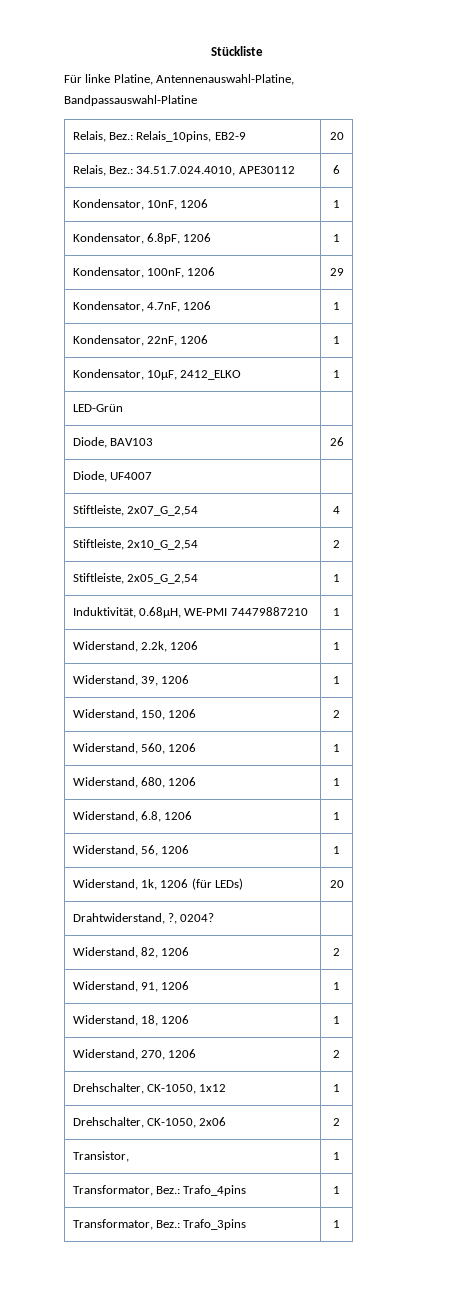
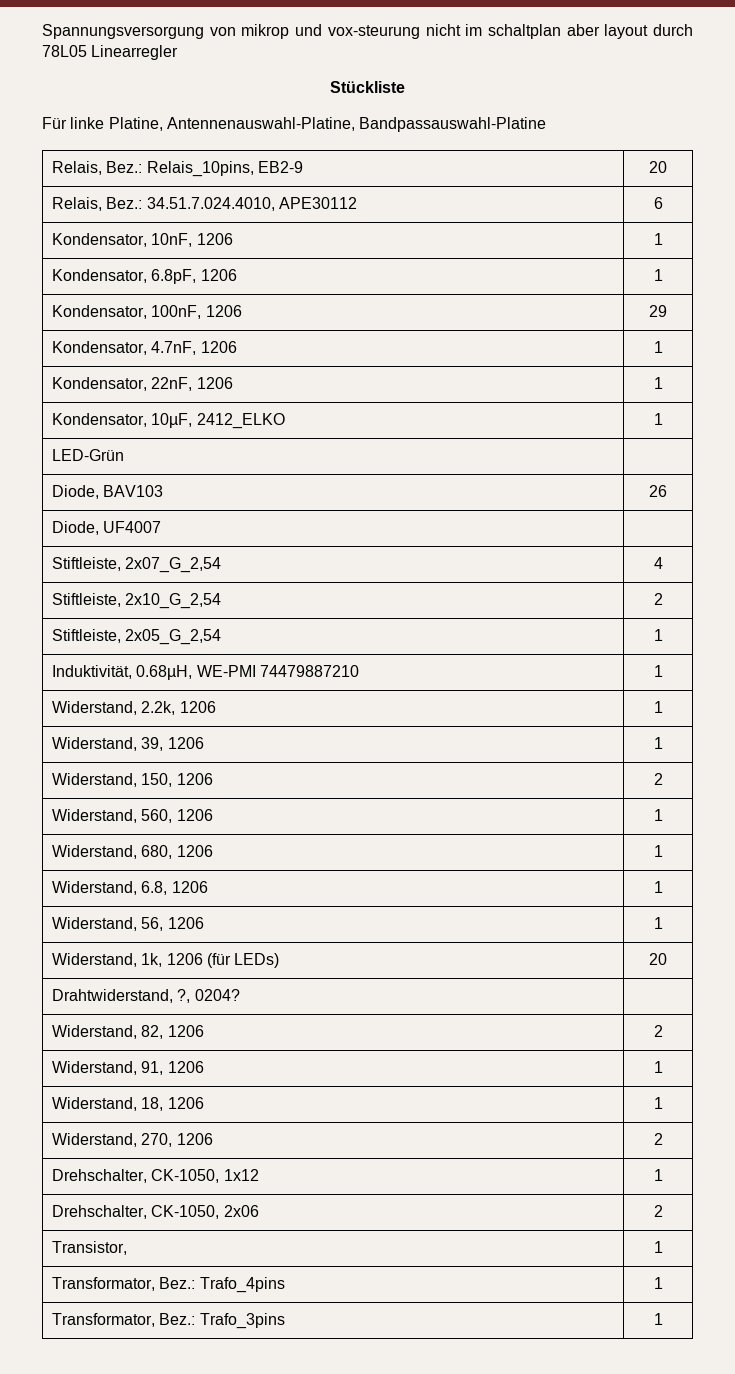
+ Spannungsversorgung von mikrop und vox-steurung nicht im schaltplan aber layout durch 78L05 Linearregler

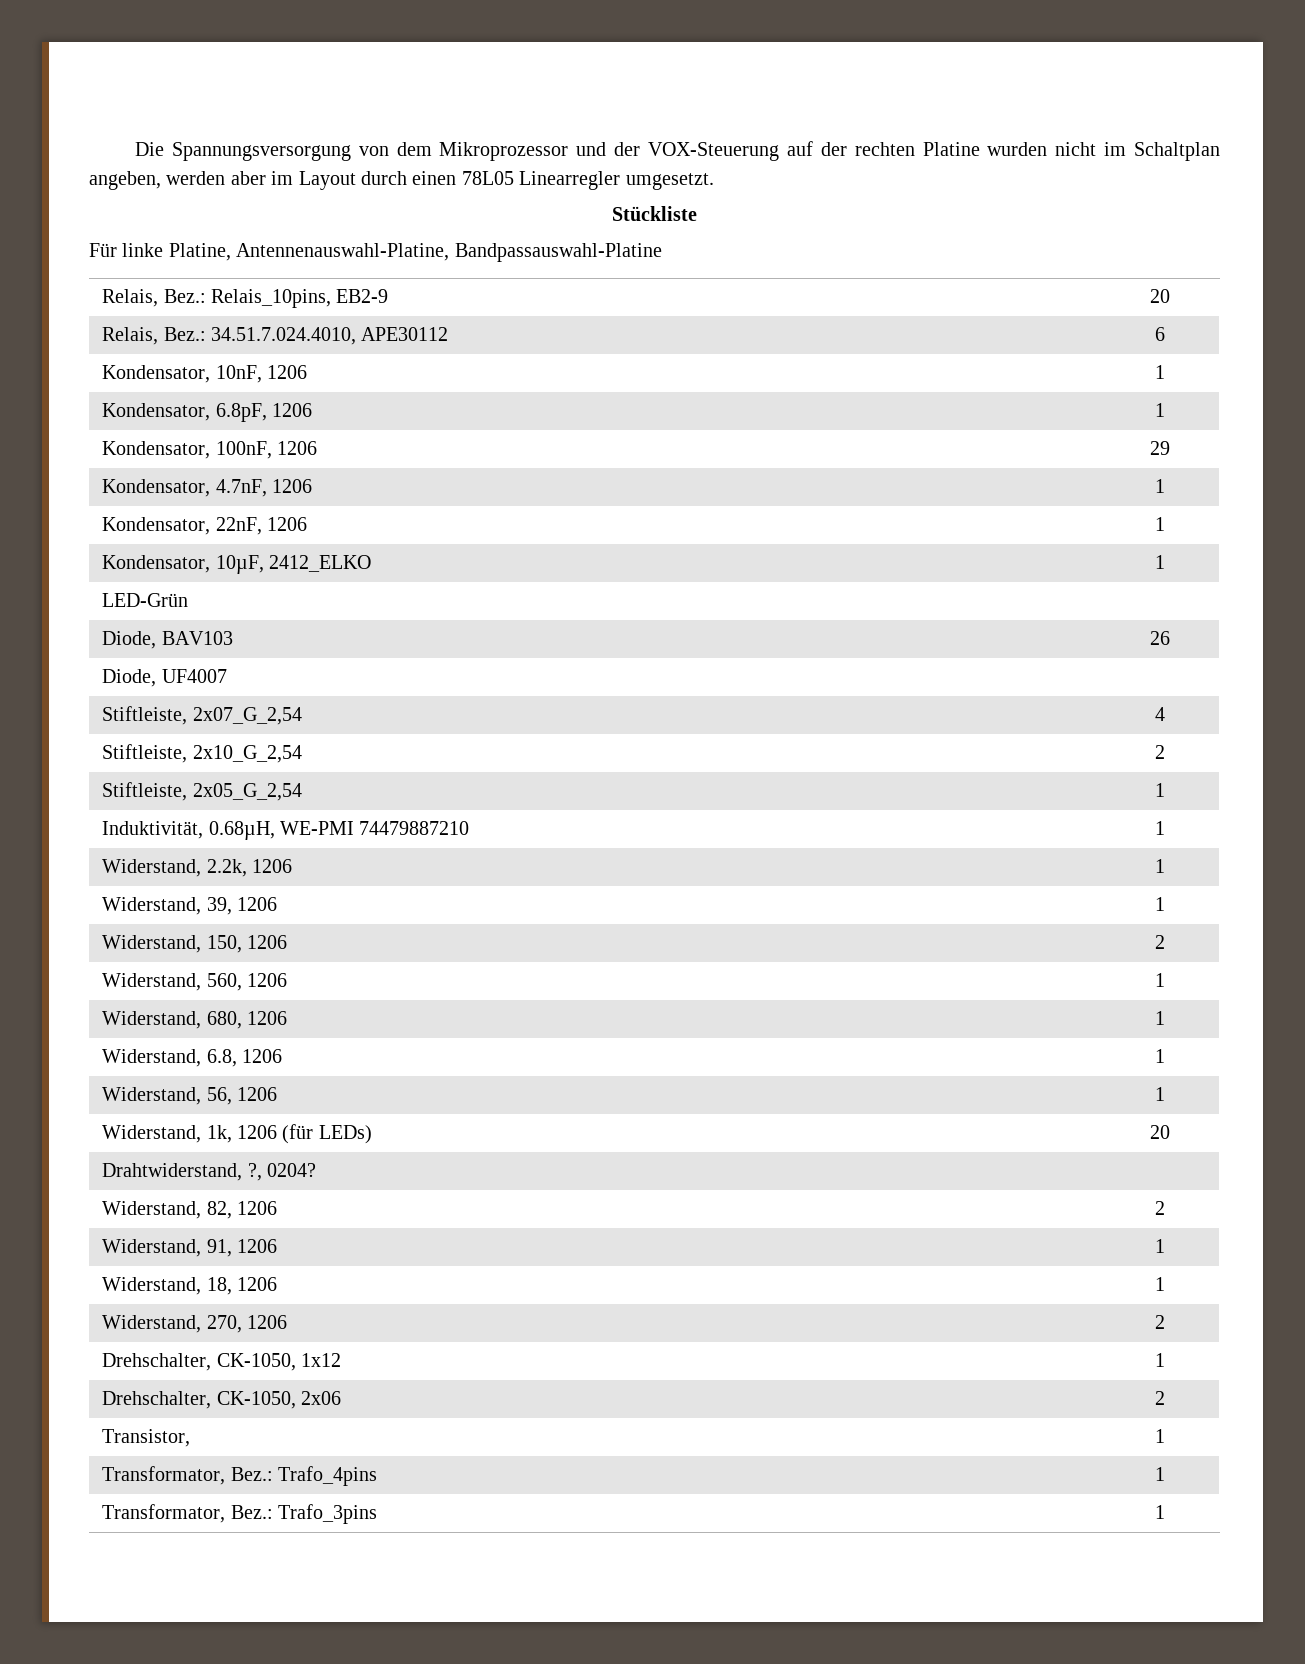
- Spannungsversorgung von mikrop und vox-steurung nicht im schaltplan aber layout durch 78L05 Linearregler
+ Die Spannungsversorgung von dem Mikroprozessor und der VOX-Steuerung auf der rechten Platine wurden nicht im Schaltplan angeben, werden aber im Layout durch einen 78L05 Linearregler umgesetzt.

